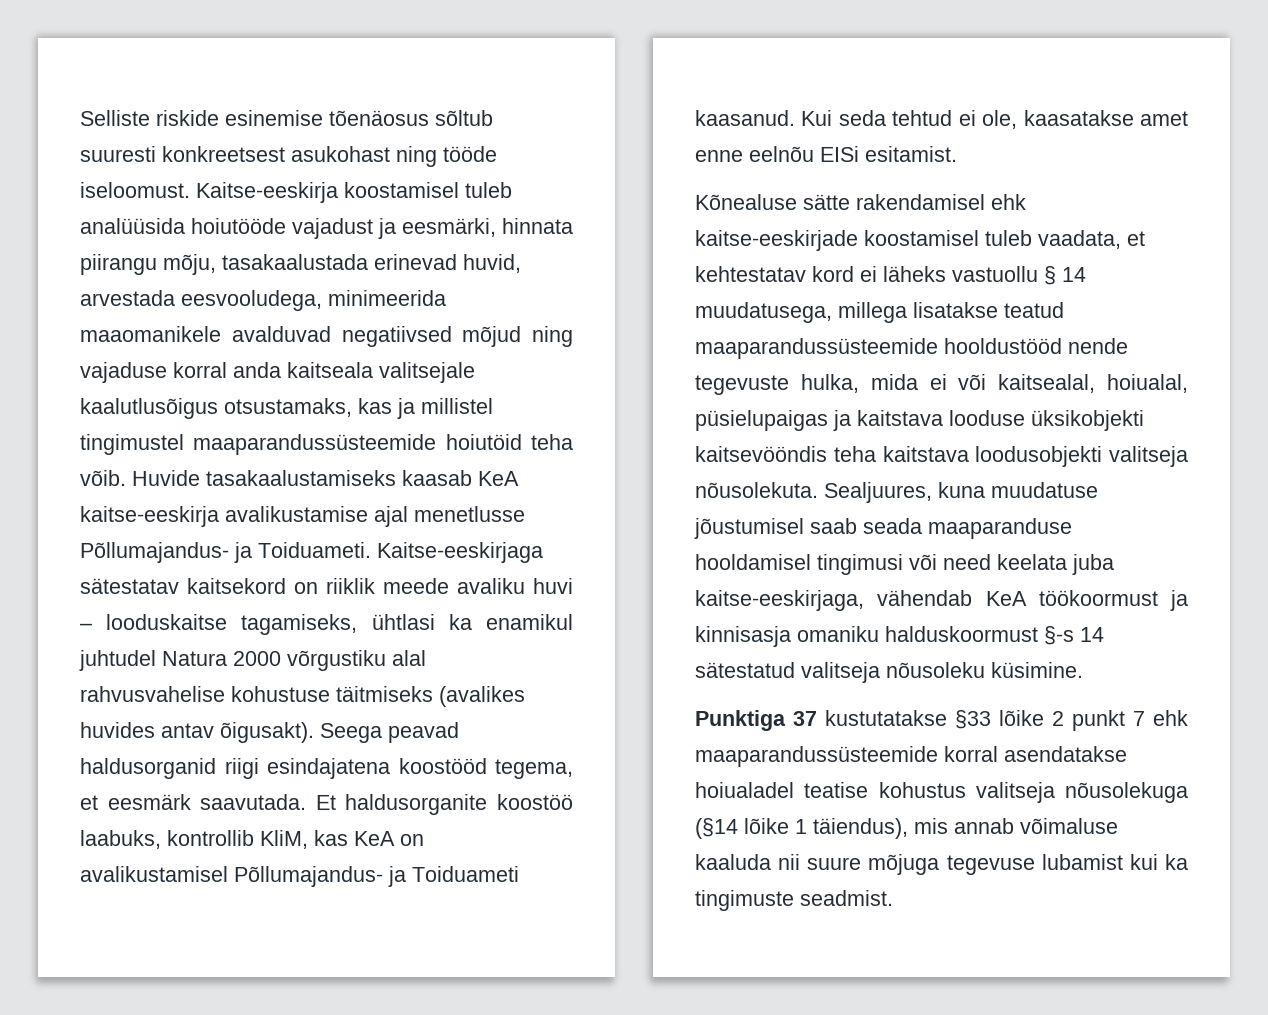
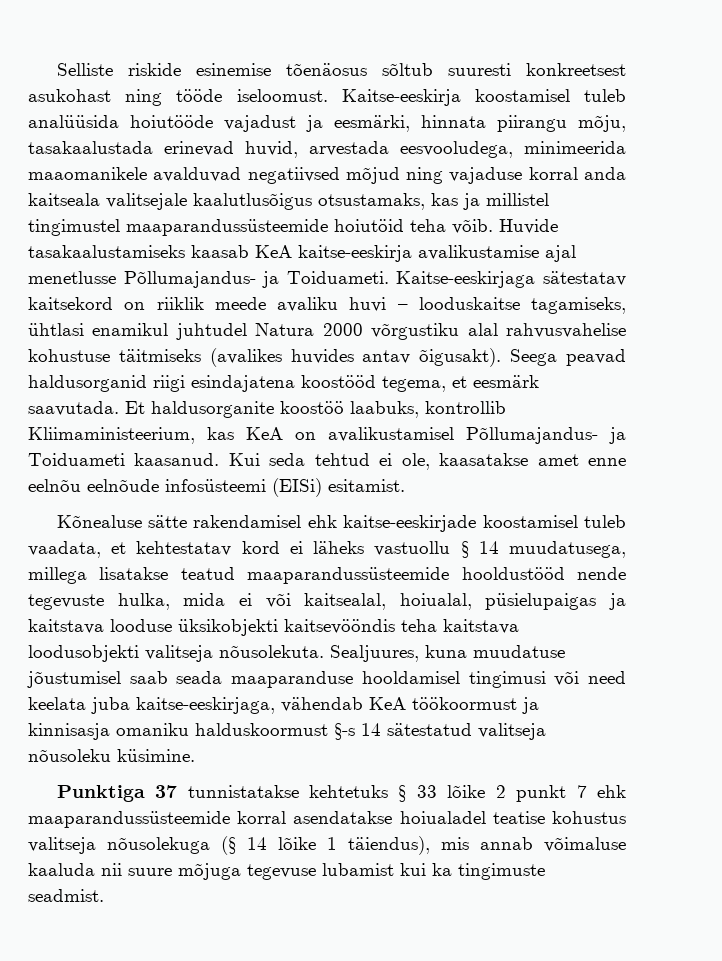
- Kaitse-eeskirjaga sätestatav kaitsekord on riiklik meede avaliku huvi ‒ looduskaitse tagamiseks, ühtlasi ka enamikul juhtudel Natura 2000 võrgustiku alal rahvusvahelise kohustuse täitmiseks (avalikes huvides antav õigusakt).
+ Kaitse-eeskirjaga sätestatav kaitsekord on riiklik meede avaliku huvi ‒ looduskaitse tagamiseks, ühtlasi enamikul juhtudel Natura 2000 võrgustiku alal rahvusvahelise kohustuse täitmiseks (avalikes huvides antav õigusakt).
- Et haldusorganite koostöö laabuks, kontrollib KliM, kas KeA on avalikustamisel Põllumajandus- ja Toiduameti kaasanud.
+ Et haldusorganite koostöö laabuks, kontrollib Kliimaministeerium, kas KeA on avalikustamisel Põllumajandus- ja Toiduameti kaasanud.
- Kui seda tehtud ei ole, kaasatakse amet enne eelnõu EISi esitamist.
+ Kui seda tehtud ei ole, kaasatakse amet enne eelnõu eelnõude infosüsteemi (EISi) esitamist.
- Punktiga 37 kustutatakse §33 lõike 2 punkt 7 ehk maaparandussüsteemide korral asendatakse hoiualadel teatise kohustus valitseja nõusolekuga (§14 lõike 1 täiendus), mis annab võimaluse kaaluda nii suure mõjuga tegevuse lubamist kui ka tingimuste seadmist.
+ Punktiga 37 tunnistatakse kehtetuks § 33 lõike 2 punkt 7 ehk maaparandussüsteemide korral asendatakse hoiualadel teatise kohustus valitseja nõusolekuga (§ 14 lõike 1 täiendus), mis annab võimaluse kaaluda nii suure mõjuga tegevuse lubamist kui ka tingimuste seadmist.

